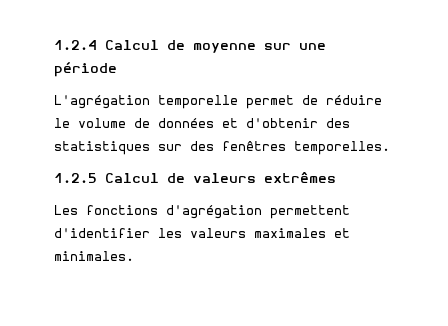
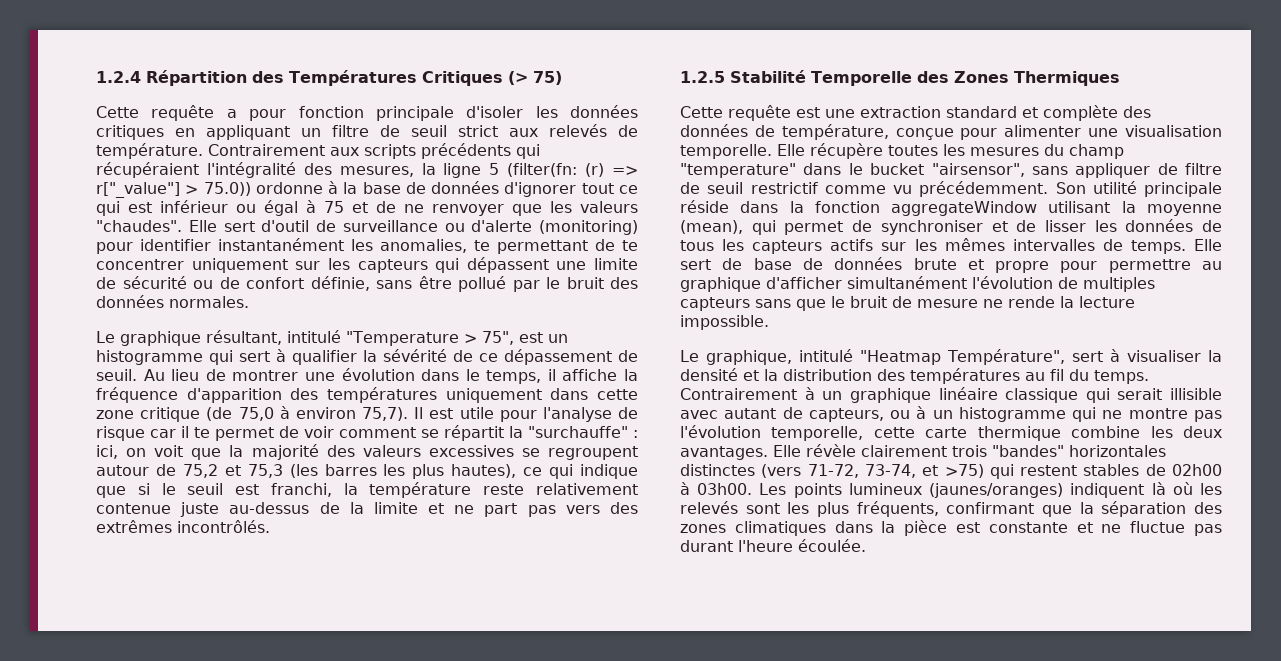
- 1.2.4 Calcul de moyenne sur une période
- L'agrégation temporelle permet de réduire le volume de données et d'obtenir des statistiques sur des fenêtres temporelles.
- 1.2.5 Calcul de valeurs extrêmes
- Les fonctions d'agrégation permettent d'identifier les valeurs maximales et minimales.
+ 1.2.4 Répartition des Températures Critiques (> 75)
+ Cette requête a pour fonction principale d'isoler les données critiques en appliquant un filtre de seuil strict aux relevés de température. Contrairement aux scripts précédents qui récupéraient l'intégralité des mesures, la ligne 5 (filter(fn: (r) => r["_value"] > 75.0)) ordonne à la base de données d'ignorer tout ce qui est inférieur ou égal à 75 et de ne renvoyer que les valeurs "chaudes". Elle sert d'outil de surveillance ou d'alerte (monitoring) pour identifier instantanément les anomalies, te permettant de te concentrer uniquement sur les capteurs qui dépassent une limite de sécurité ou de confort définie, sans être pollué par le bruit des données normales.
+ Le graphique résultant, intitulé "Temperature > 75", est un histogramme qui sert à qualifier la sévérité de ce dépassement de seuil. Au lieu de montrer une évolution dans le temps, il affiche la fréquence d'apparition des températures uniquement dans cette zone critique (de 75,0 à environ 75,7). Il est utile pour l'analyse de risque car il te permet de voir comment se répartit la "surchauffe" : ici, on voit que la majorité des valeurs excessives se regroupent autour de 75,2 et 75,3 (les barres les plus hautes), ce qui indique que si le seuil est franchi, la température reste relativement contenue juste au-dessus de la limite et ne part pas vers des extrêmes incontrôlés.
+ 1.2.5 Stabilité Temporelle des Zones Thermiques
+ Cette requête est une extraction standard et complète des données de température, conçue pour alimenter une visualisation temporelle. Elle récupère toutes les mesures du champ "temperature" dans le bucket "airsensor", sans appliquer de filtre de seuil restrictif comme vu précédemment. Son utilité principale réside dans la fonction aggregateWindow utilisant la moyenne (mean), qui permet de synchroniser et de lisser les données de tous les capteurs actifs sur les mêmes intervalles de temps. Elle sert de base de données brute et propre pour permettre au graphique d'afficher simultanément l'évolution de multiples capteurs sans que le bruit de mesure ne rende la lecture impossible.
+ Le graphique, intitulé "Heatmap Température", sert à visualiser la densité et la distribution des températures au fil du temps. Contrairement à un graphique linéaire classique qui serait illisible avec autant de capteurs, ou à un histogramme qui ne montre pas l'évolution temporelle, cette carte thermique combine les deux avantages. Elle révèle clairement trois "bandes" horizontales distinctes (vers 71-72, 73-74, et >75) qui restent stables de 02h00 à 03h00. Les points lumineux (jaunes/oranges) indiquent là où les relevés sont les plus fréquents, confirmant que la séparation des zones climatiques dans la pièce est constante et ne fluctue pas durant l'heure écoulée.

